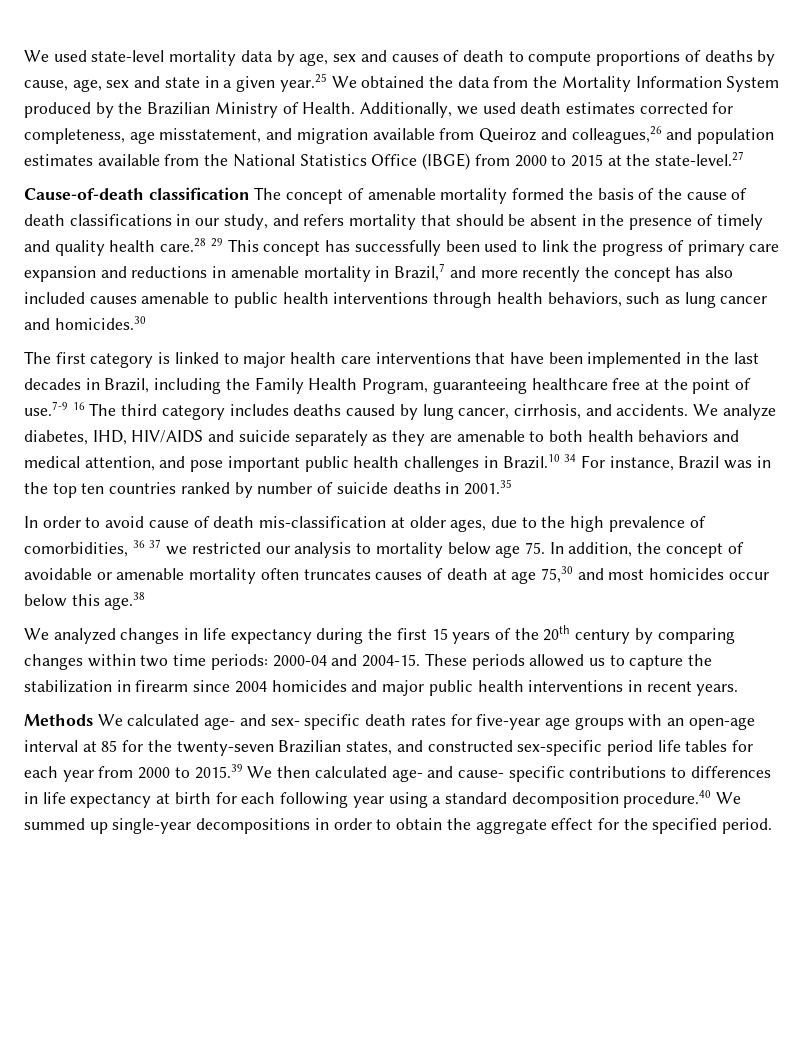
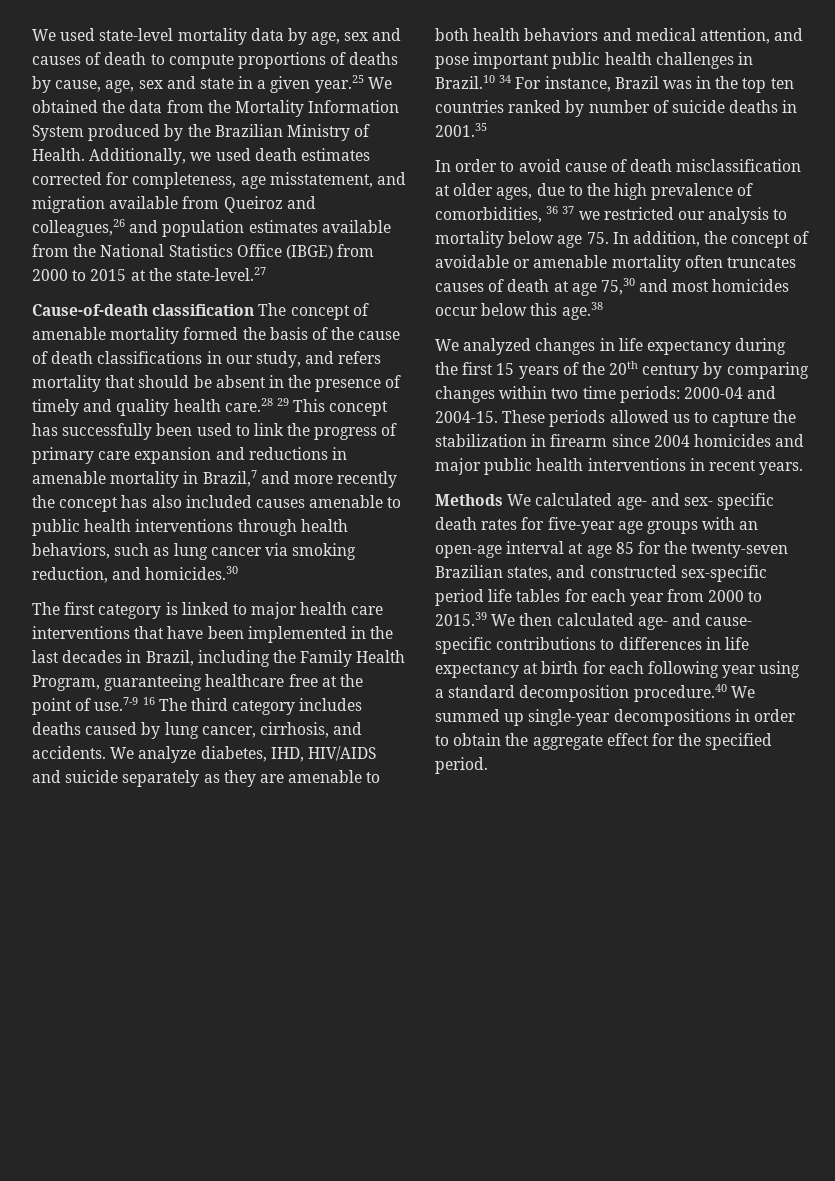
- Cause-of-death classification The concept of amenable mortality formed the basis of the cause of death classifications in our study, and refers mortality that should be absent in the presence of timely and quality health care.28 29 This concept has successfully been used to link the progress of primary care expansion and reductions in amenable mortality in Brazil,7 and more recently the concept has also included causes amenable to public health interventions through health behaviors, such as lung cancer and homicides.30
+ Cause-of-death classification The concept of amenable mortality formed the basis of the cause of death classifications in our study, and refers mortality that should be absent in the presence of timely and quality health care.28 29 This concept has successfully been used to link the progress of primary care expansion and reductions in amenable mortality in Brazil,7 and more recently the concept has also included causes amenable to public health interventions through health behaviors, such as lung cancer via smoking reduction, and homicides.30
- In order to avoid cause of death mis-classification at older ages, due to the high prevalence of comorbidities, 36 37 we restricted our analysis to mortality below age 75. In addition, the concept of avoidable or amenable mortality often truncates causes of death at age 75,30 and most homicides occur below this age.38
+ In order to avoid cause of death misclassification at older ages, due to the high prevalence of comorbidities, 36 37 we restricted our analysis to mortality below age 75. In addition, the concept of avoidable or amenable mortality often truncates causes of death at age 75,30 and most homicides occur below this age.38
- Methods We calculated age- and sex- specific death rates for five-year age groups with an open-age interval at 85 for the twenty-seven Brazilian states, and constructed sex-specific period life tables for each year from 2000 to 2015.39 We then calculated age- and cause- specific contributions to differences in life expectancy at birth for each following year using a standard decomposition procedure.40 We summed up single-year decompositions in order to obtain the aggregate effect for the specified period.
+ Methods We calculated age- and sex- specific death rates for five-year age groups with an open-age interval at age 85 for the twenty-seven Brazilian states, and constructed sex-specific period life tables for each year from 2000 to 2015.39 We then calculated age- and cause- specific contributions to differences in life expectancy at birth for each following year using a standard decomposition procedure.40 We summed up single-year decompositions in order to obtain the aggregate effect for the specified period.

